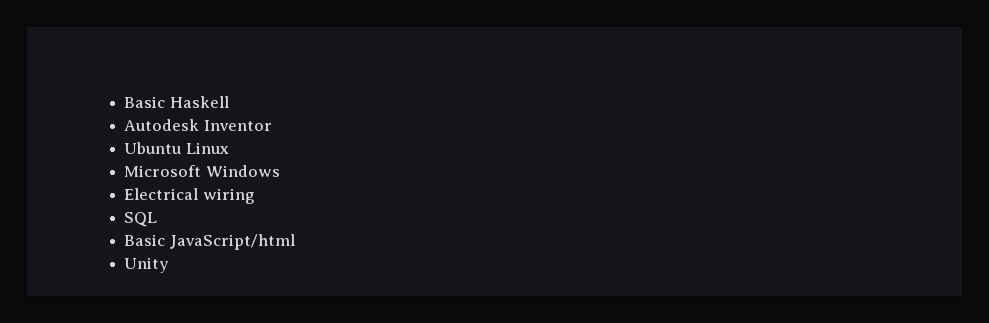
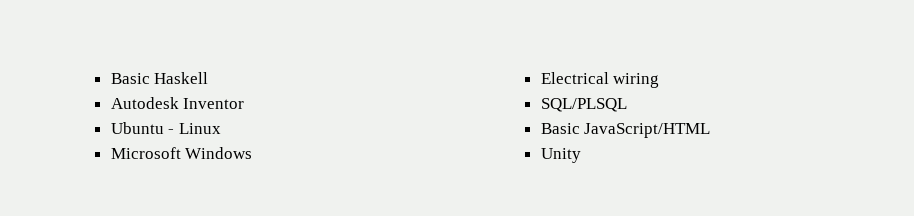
- Ubuntu Linux
+ Ubuntu - Linux
- SQL
- Basic JavaScript/html
+ SQL/PLSQL
+ Basic JavaScript/HTML

